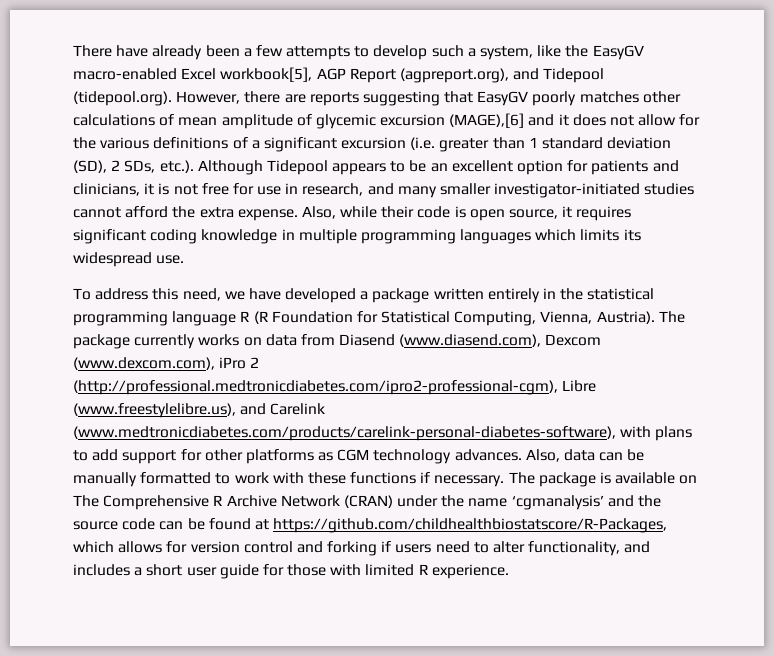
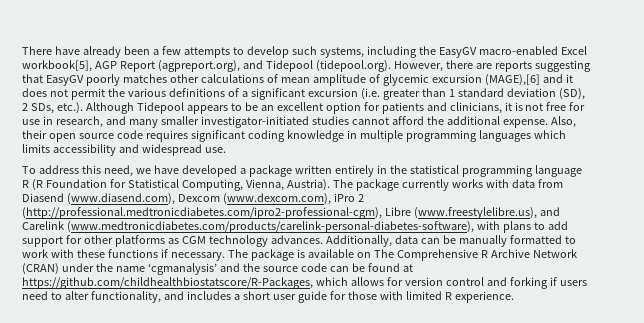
- There have already been a few attempts to develop such a system, like the EasyGV macro-enabled Excel workbook[5], AGP Report (agpreport.org), and Tidepool (tidepool.org). However, there are reports suggesting that EasyGV poorly matches other calculations of mean amplitude of glycemic excursion (MAGE),[6] and it does not allow for the various definitions of a significant excursion (i.e. greater than 1 standard deviation (SD), 2 SDs, etc.). Although Tidepool appears to be an excellent option for patients and clinicians, it is not free for use in research, and many smaller investigator-initiated studies cannot afford the extra expense.
+ There have already been a few attempts to develop such systems, including the EasyGV macro-enabled Excel workbook[5], AGP Report (agpreport.org), and Tidepool (tidepool.org). However, there are reports suggesting that EasyGV poorly matches other calculations of mean amplitude of glycemic excursion (MAGE),[6] and it does not permit the various definitions of a significant excursion (i.e. greater than 1 standard deviation (SD), 2 SDs, etc.). Although Tidepool appears to be an excellent option for patients and clinicians, it is not free for use in research, and many smaller investigator-initiated studies cannot afford the additional expense.
- Also, while their code is open source, it requires significant coding knowledge in multiple programming languages which limits its widespread use.
+ Also, their open source code requires significant coding knowledge in multiple programming languages which limits accessibility and widespread use.
- The package currently works on data from Diasend (www.diasend.com), Dexcom (www.dexcom.com), iPro 2 (http://professional.medtronicdiabetes.com/ipro2-professional-cgm), Libre (www.freestylelibre.us), and Carelink (www.medtronicdiabetes.com/products/carelink-personal-diabetes-software), with plans to add support for other platforms as CGM technology advances.
+ The package currently works with data from Diasend (www.diasend.com), Dexcom (www.dexcom.com), iPro 2 (http://professional.medtronicdiabetes.com/ipro2-professional-cgm), Libre (www.freestylelibre.us), and Carelink (www.medtronicdiabetes.com/products/carelink-personal-diabetes-software), with plans to add support for other platforms as CGM technology advances.
- Also, data can be manually formatted to work with these functions if necessary.
+ Additionally, data can be manually formatted to work with these functions if necessary.

